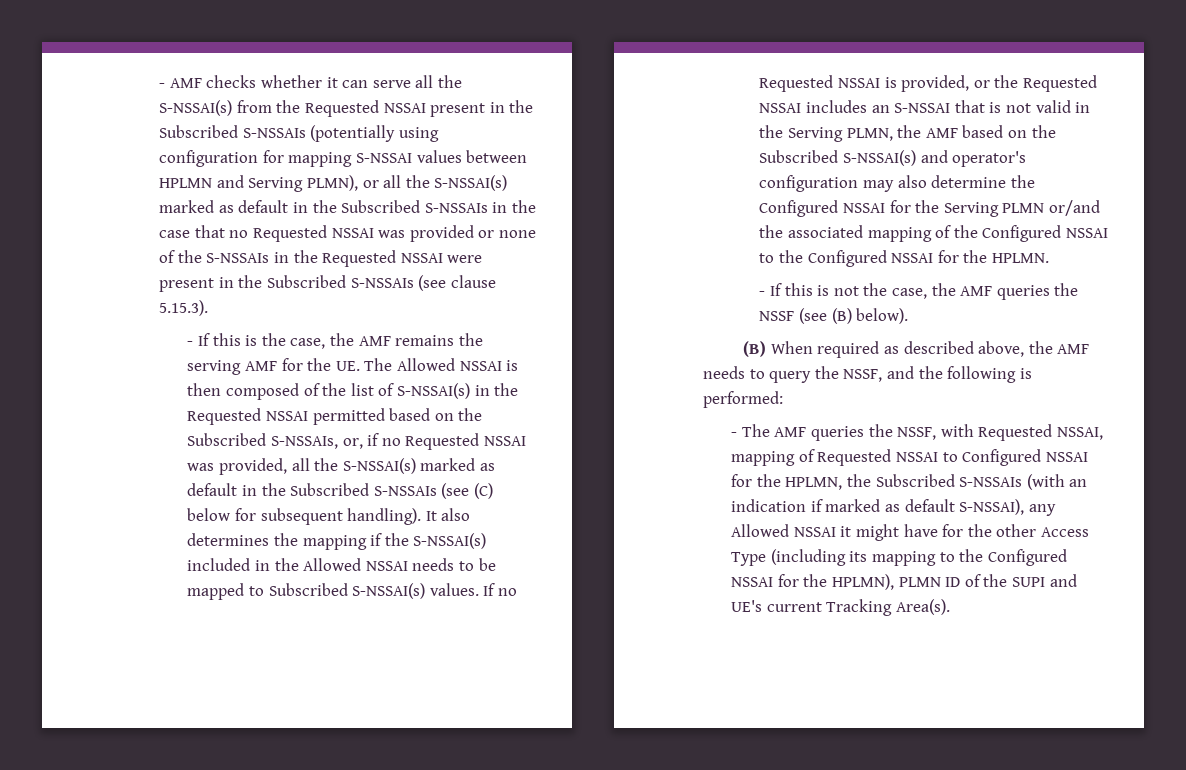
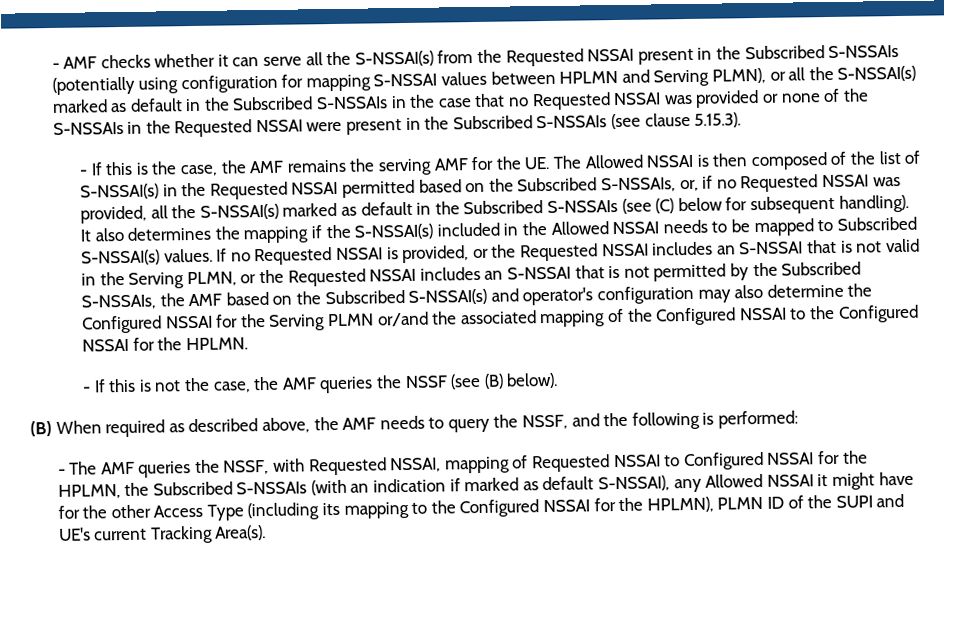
- If no Requested NSSAI is provided, or the Requested NSSAI includes an S-NSSAI that is not valid in the Serving PLMN, the AMF based on the Subscribed S-NSSAI(s) and operator's configuration may also determine the Configured NSSAI for the Serving PLMN or/and the associated mapping of the Configured NSSAI to the Configured NSSAI for the HPLMN.
+ If no Requested NSSAI is provided, or the Requested NSSAI includes an S-NSSAI that is not valid in the Serving PLMN, or the Requested NSSAI includes an S-NSSAI that is not permitted by the Subscribed S-NSSAIs, the AMF based on the Subscribed S-NSSAI(s) and operator's configuration may also determine the Configured NSSAI for the Serving PLMN or/and the associated mapping of the Configured NSSAI to the Configured NSSAI for the HPLMN.

